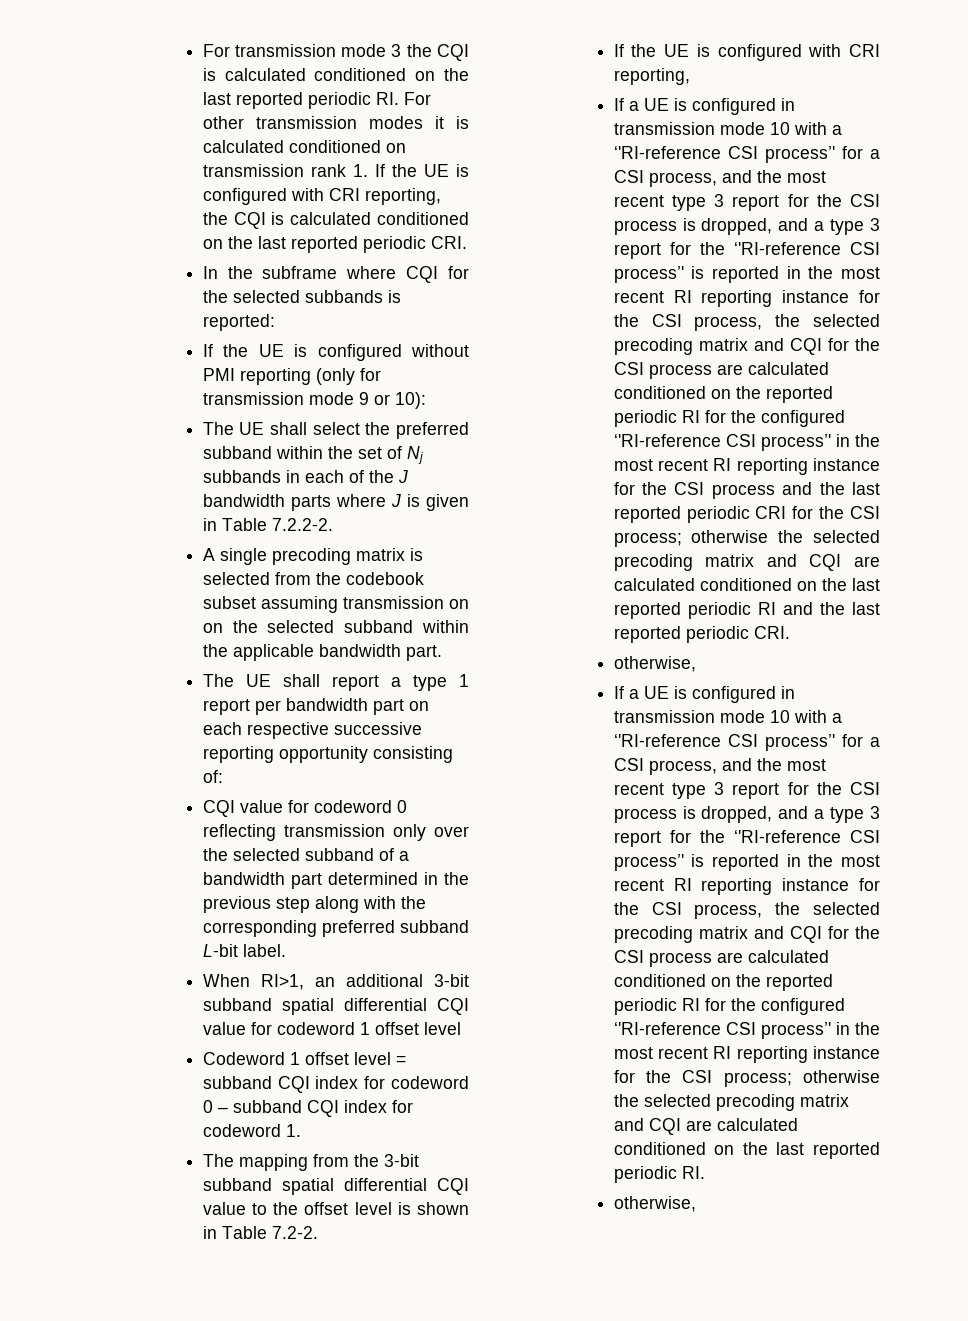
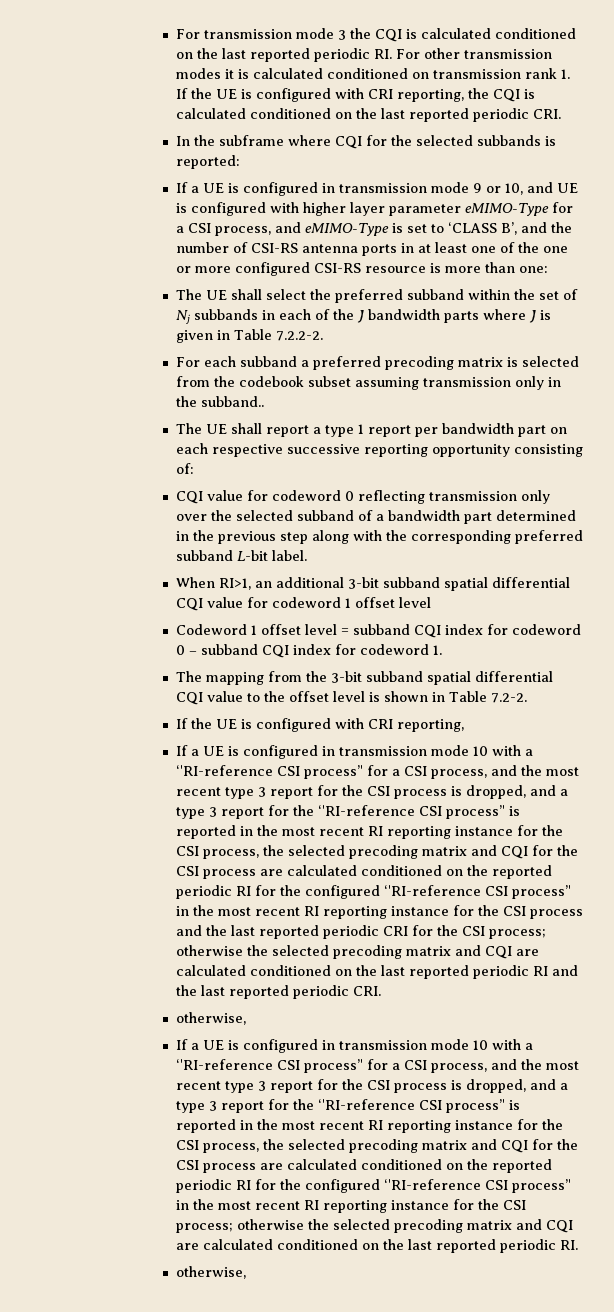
- If the UE is configured without PMI reporting (only for transmission mode 9 or 10):
+ If a UE is configured in transmission mode 9 or 10, and UE is configured with higher layer parameter eMIMO-Type for a CSI process, and eMIMO-Type is set to ‘CLASS B’, and the number of CSI-RS antenna ports in at least one of the one or more configured CSI-RS resource is more than one:
- A single precoding matrix is selected from the codebook subset assuming transmission on on the selected subband within the applicable bandwidth part.
+ For each subband a preferred precoding matrix is selected from the codebook subset assuming transmission only in the subband..

